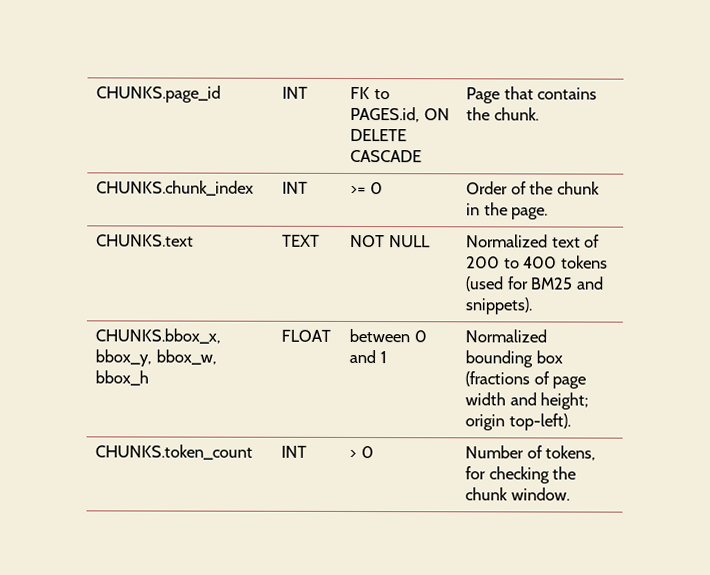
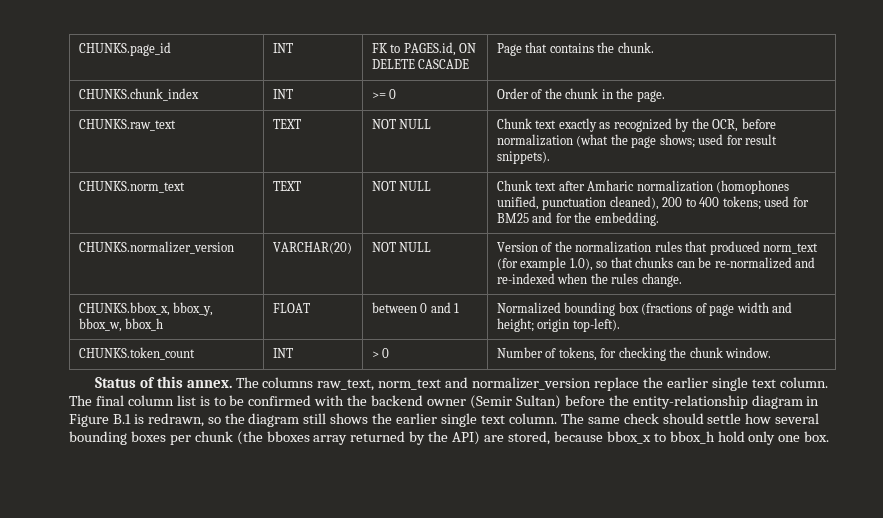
- CHUNKS.text | TEXT | NOT NULL | Normalized text of 200 to 400 tokens (used for BM25 and snippets).
+ CHUNKS.raw_text | TEXT | NOT NULL | Chunk text exactly as recognized by the OCR, before normalization (what the page shows; used for result snippets).
+ CHUNKS.norm_text | TEXT | NOT NULL | Chunk text after Amharic normalization (homophones unified, punctuation cleaned), 200 to 400 tokens; used for BM25 and for the embedding.
+ CHUNKS.normalizer_version | VARCHAR(20) | NOT NULL | Version of the normalization rules that produced norm_text (for example 1.0), so that chunks can be re-normalized and re-indexed when the rules change.
+ Status of this annex. The columns raw_text, norm_text and normalizer_version replace the earlier single text column. The final column list is to be confirmed with the backend owner (Semir Sultan) before the entity-relationship diagram in Figure B.1 is redrawn, so the diagram still shows the earlier single text column. The same check should settle how several bounding boxes per chunk (the bboxes array returned by the API) are stored, because bbox_x to bbox_h hold only one box.

